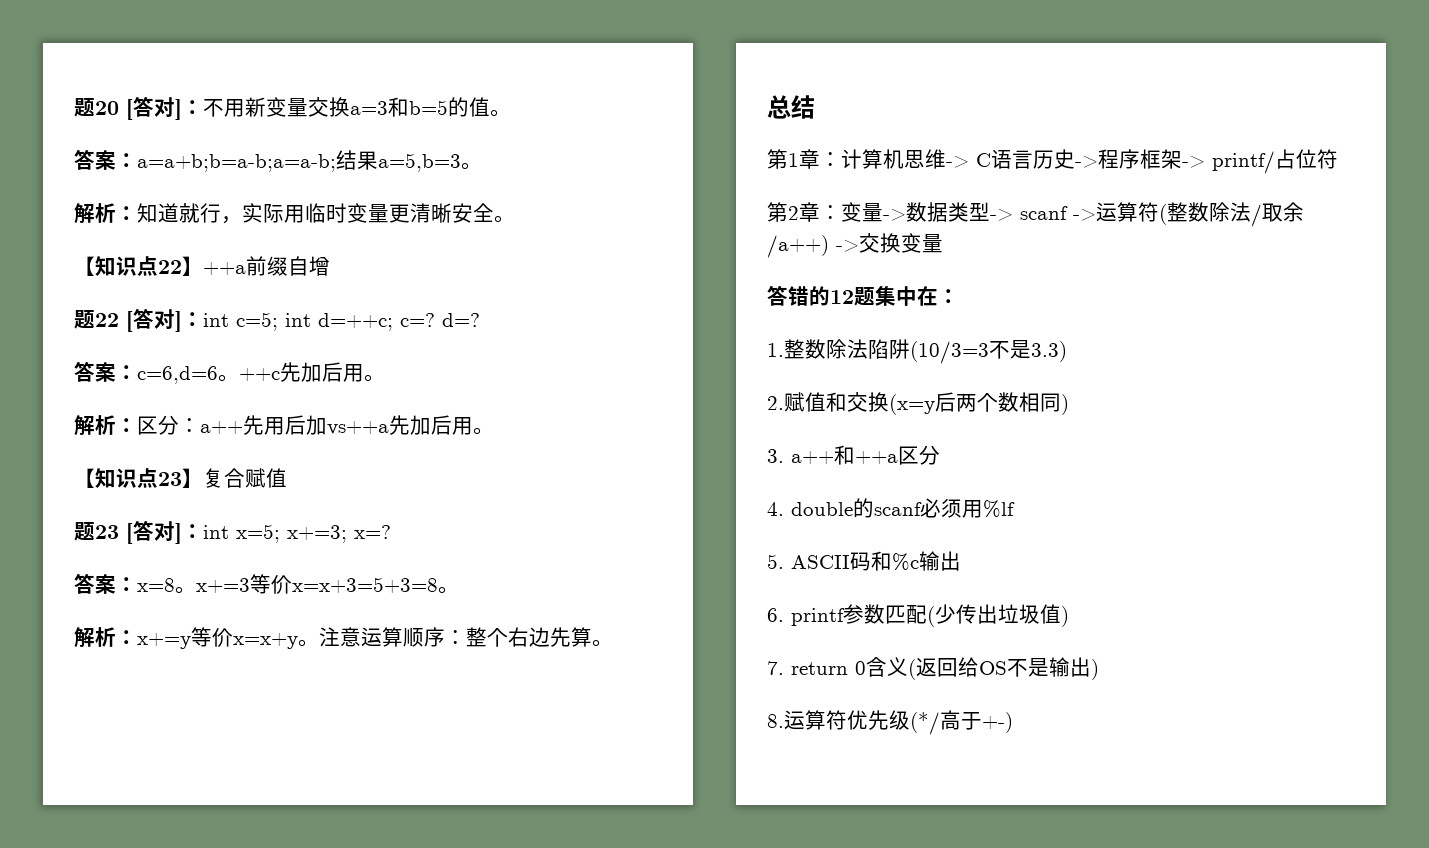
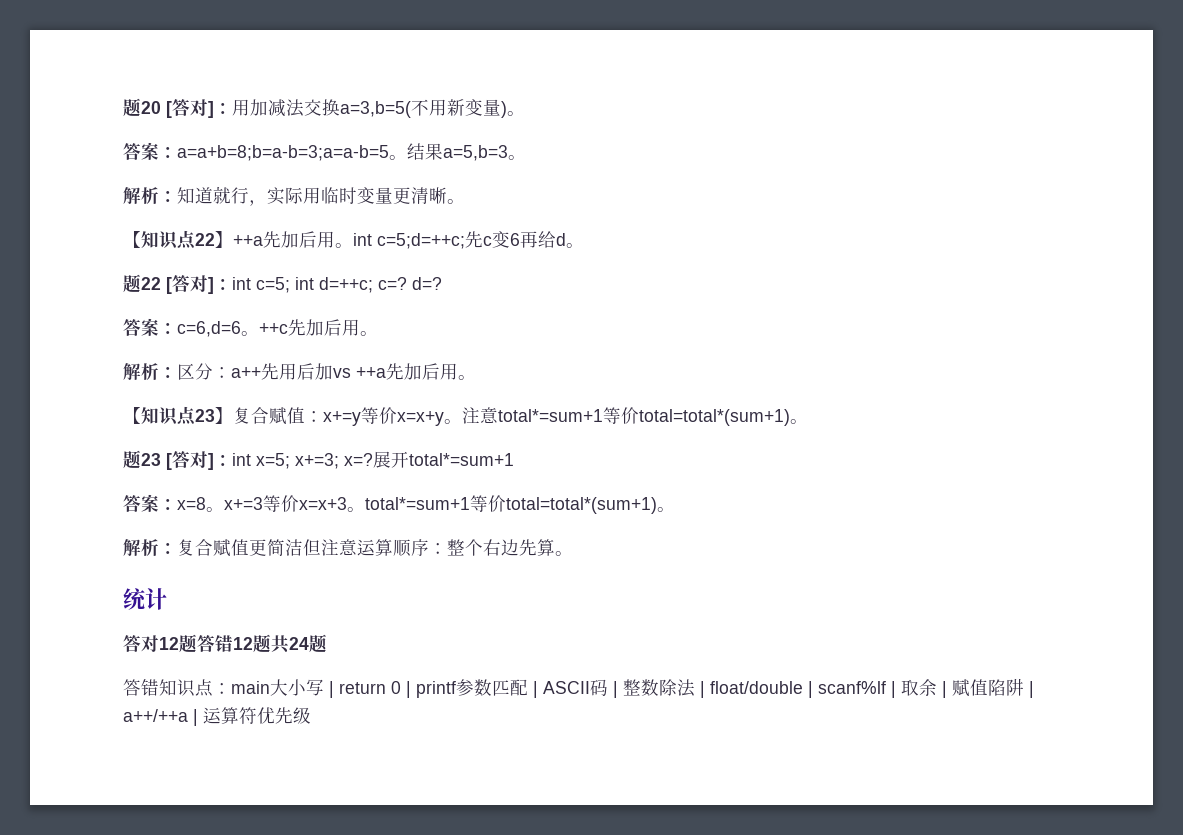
- 题20 [答对]：不用新变量交换a=3和b=5的值。
+ 题20 [答对]：用加减法交换a=3,b=5(不用新变量)。
- 答案：a=a+b;b=a-b;a=a-b;结果a=5,b=3。
+ 答案：a=a+b=8;b=a-b=3;a=a-b=5。结果a=5,b=3。
- 解析：知道就行，实际用临时变量更清晰安全。
+ 解析：知道就行，实际用临时变量更清晰。
- 【知识点22】++a前缀自增
+ 【知识点22】++a先加后用。int c=5;d=++c;先c变6再给d。
- 解析：区分：a++先用后加vs++a先加后用。
+ 解析：区分：a++先用后加vs ++a先加后用。
- 【知识点23】复合赋值
+ 【知识点23】复合赋值：x+=y等价x=x+y。注意total*=sum+1等价total=total*(sum+1)。
+ 展开total*=sum+1
- 答案：x=8。x+=3等价x=x+3=5+3=8。
- 解析：x+=y等价x=x+y。注意运算顺序：整个右边先算。
+ 答案：x=8。x+=3等价x=x+3。total*=sum+1等价total=total*(sum+1)。
+ 解析：复合赋值更简洁但注意运算顺序：整个右边先算。
- 总结
- 第1章：计算机思维-> C语言历史->程序框架-> printf/占位符
- 第2章：变量->数据类型-> scanf ->运算符(整数除法/取余/a++) ->交换变量
- 答错的12题集中在：
- 1.整数除法陷阱(10/3=3不是3.3)
- 2.赋值和交换(x=y后两个数相同)
- 3. a++和++a区分
- 4. double的scanf必须用%lf
- 5. ASCII码和%c输出
- 6. printf参数匹配(少传出垃圾值)
- 7. return 0含义(返回给OS不是输出)
- 8.运算符优先级(*/高于+-)
+ 统计
+ 答对12题答错12题共24题
+ 答错知识点：main大小写 | return 0 | printf参数匹配 | ASCII码 | 整数除法 | float/double | scanf%lf | 取余 | 赋值陷阱 | a++/++a | 运算符优先级

